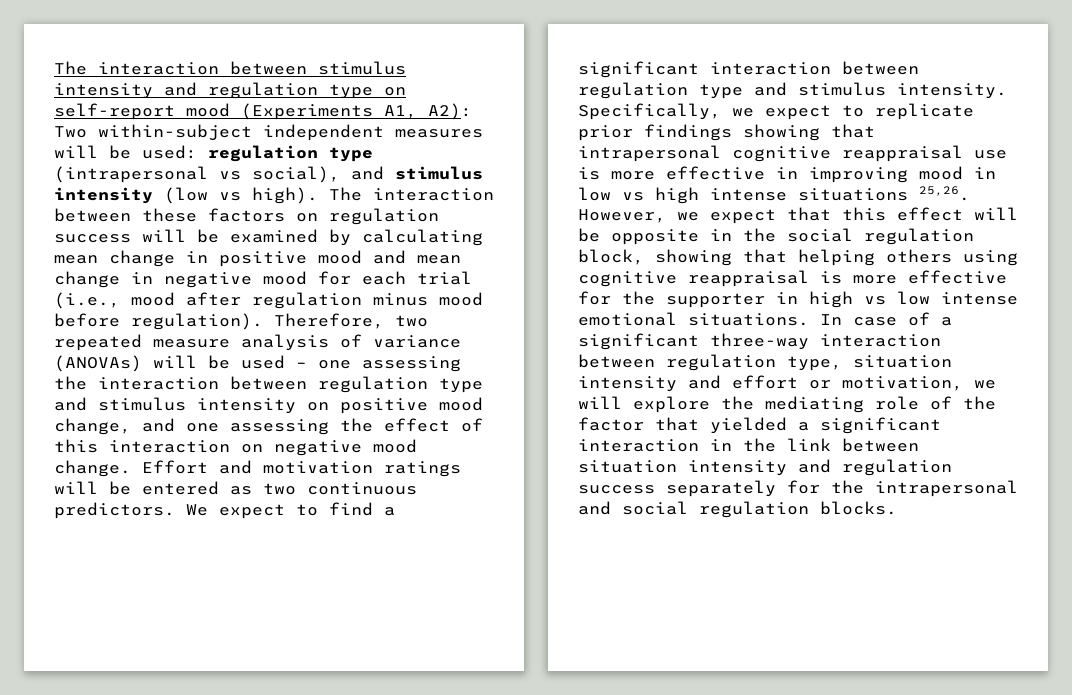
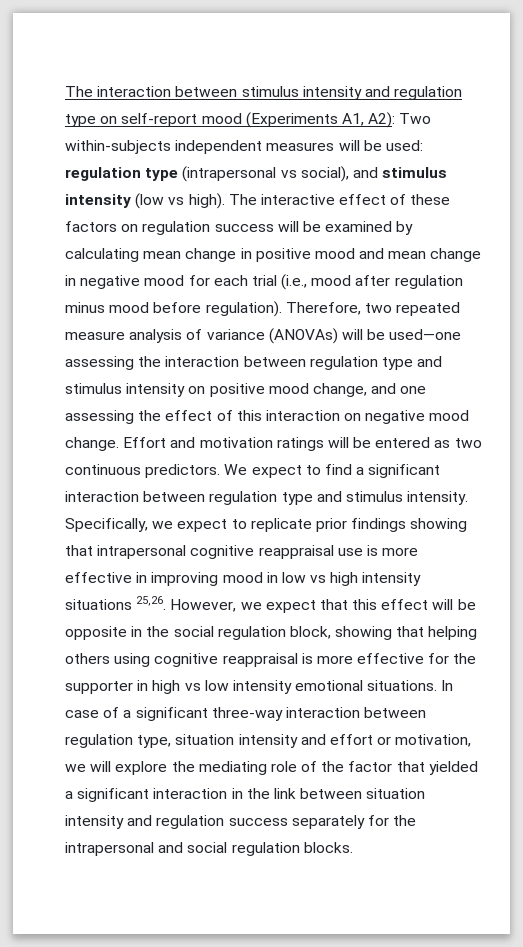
- The interaction between stimulus intensity and regulation type on self-report mood (Experiments A1, A2): Two within-subject independent measures will be used: regulation type (intrapersonal vs social), and stimulus intensity (low vs high).
+ The interaction between stimulus intensity and regulation type on self-report mood (Experiments A1, A2): Two within-subjects independent measures will be used: regulation type (intrapersonal vs social), and stimulus intensity (low vs high).
- The interaction between these factors on regulation success will be examined by calculating mean change in positive mood and mean change in negative mood for each trial (i.e., mood after regulation minus mood before regulation).
+ The interactive effect of these factors on regulation success will be examined by calculating mean change in positive mood and mean change in negative mood for each trial (i.e., mood after regulation minus mood before regulation).
- Therefore, two repeated measure analysis of variance (ANOVAs) will be used – one assessing the interaction between regulation type and stimulus intensity on positive mood change, and one assessing the effect of this interaction on negative mood change.
+ Therefore, two repeated measure analysis of variance (ANOVAs) will be used—one assessing the interaction between regulation type and stimulus intensity on positive mood change, and one assessing the effect of this interaction on negative mood change.
- Specifically, we expect to replicate prior findings showing that intrapersonal cognitive reappraisal use is more effective in improving mood in low vs high intense situations 25,26.
+ Specifically, we expect to replicate prior findings showing that intrapersonal cognitive reappraisal use is more effective in improving mood in low vs high intensity situations 25,26.
- However, we expect that this effect will be opposite in the social regulation block, showing that helping others using cognitive reappraisal is more effective for the supporter in high vs low intense emotional situations.
+ However, we expect that this effect will be opposite in the social regulation block, showing that helping others using cognitive reappraisal is more effective for the supporter in high vs low intensity emotional situations.

